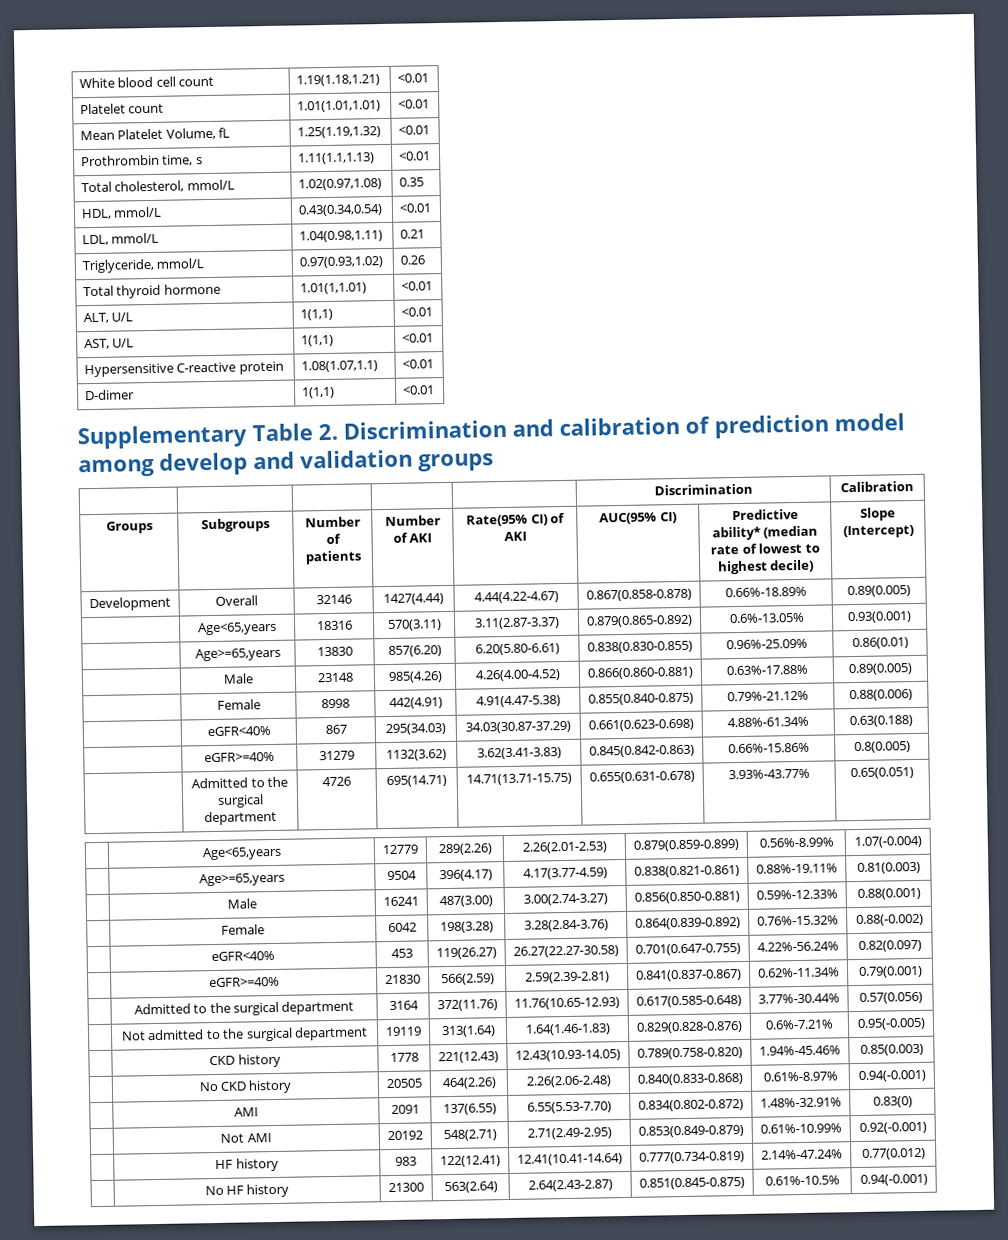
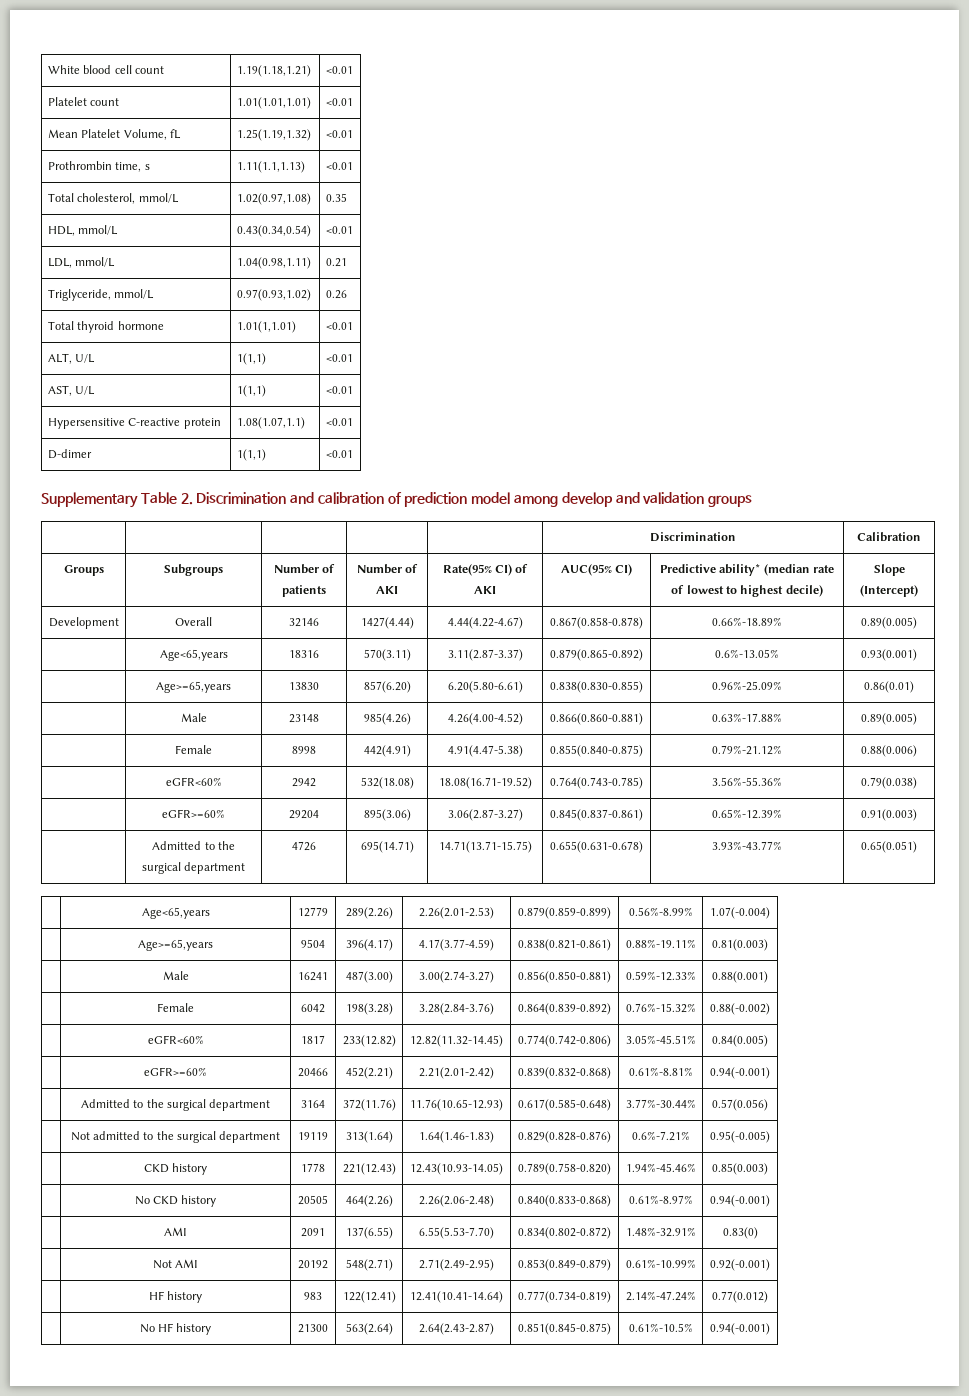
- | eGFR<40% | 867 | 295(34.03) | 34.03(30.87-37.29) | 0.661(0.623-0.698) | 4.88%-61.34% | 0.63(0.188)
- | eGFR>=40% | 31279 | 1132(3.62) | 3.62(3.41-3.83) | 0.845(0.842-0.863) | 0.66%-15.86% | 0.8(0.005)
+ | eGFR<60% | 2942 | 532(18.08) | 18.08(16.71-19.52) | 0.764(0.743-0.785) | 3.56%-55.36% | 0.79(0.038)
+ | eGFR>=60% | 29204 | 895(3.06) | 3.06(2.87-3.27) | 0.845(0.837-0.861) | 0.65%-12.39% | 0.91(0.003)
- | eGFR<40% | 453 | 119(26.27) | 26.27(22.27-30.58) | 0.701(0.647-0.755) | 4.22%-56.24% | 0.82(0.097)
- | eGFR>=40% | 21830 | 566(2.59) | 2.59(2.39-2.81) | 0.841(0.837-0.867) | 0.62%-11.34% | 0.79(0.001)
+ | eGFR<60% | 1817 | 233(12.82) | 12.82(11.32-14.45) | 0.774(0.742-0.806) | 3.05%-45.51% | 0.84(0.005)
+ | eGFR>=60% | 20466 | 452(2.21) | 2.21(2.01-2.42) | 0.839(0.832-0.868) | 0.61%-8.81% | 0.94(-0.001)

